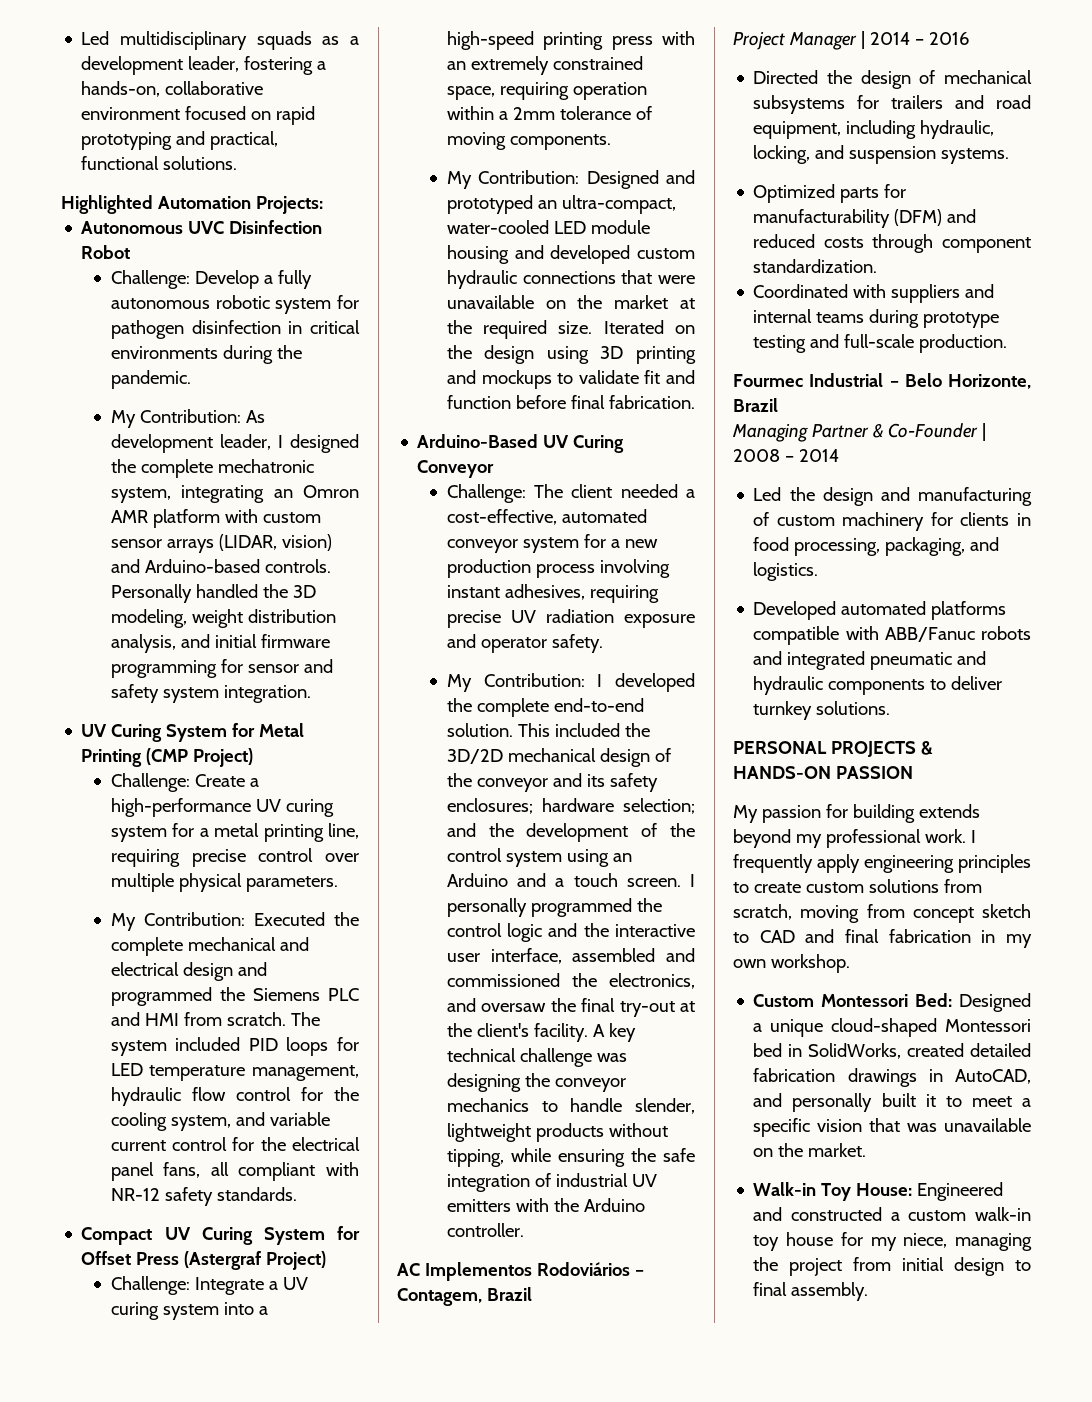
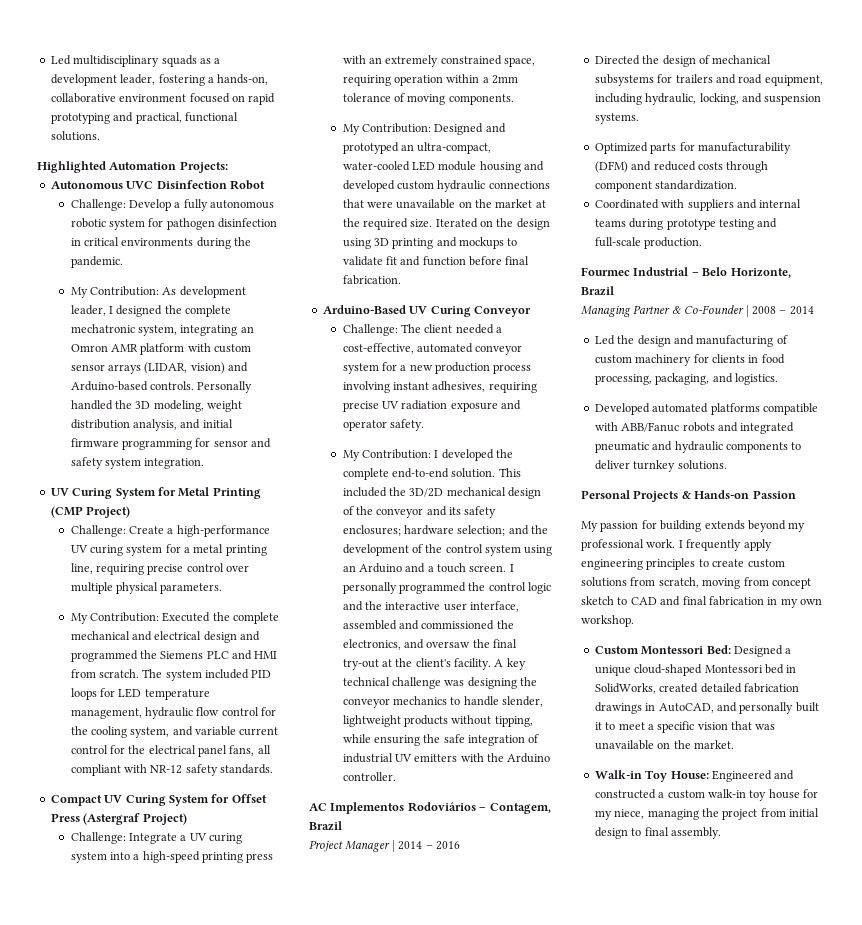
- PERSONAL PROJECTS & HANDS-ON PASSION
+ Personal Projects & Hands-on Passion

